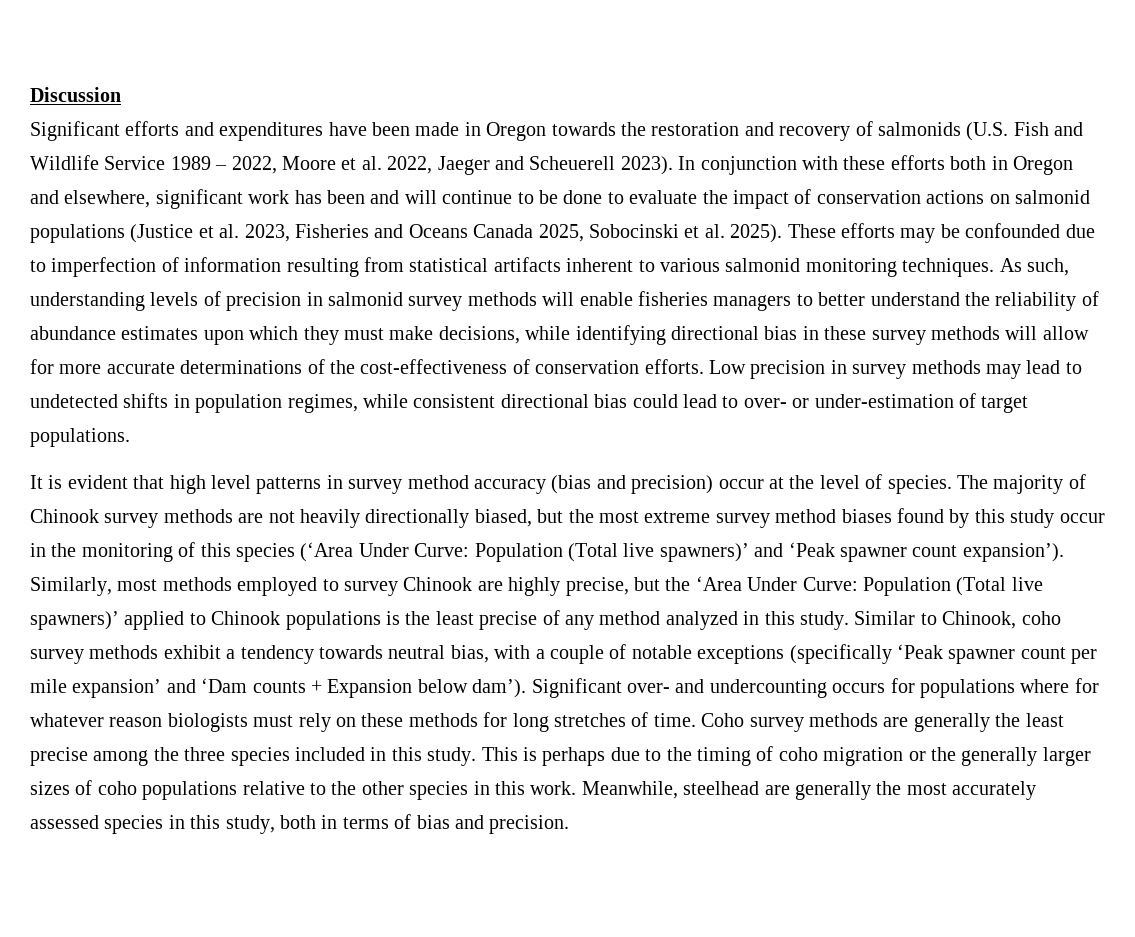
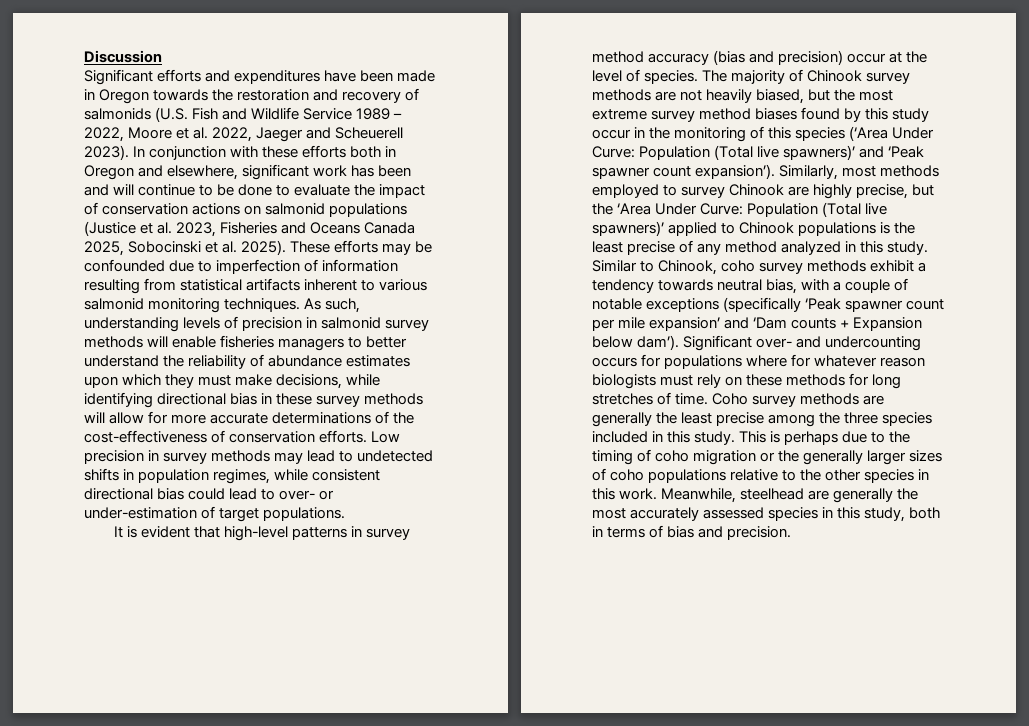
- It is evident that high level patterns in survey method accuracy (bias and precision) occur at the level of species.
+ It is evident that high-level patterns in survey method accuracy (bias and precision) occur at the level of species.
- The majority of Chinook survey methods are not heavily directionally biased, but the most extreme survey method biases found by this study occur in the monitoring of this species (‘Area Under Curve: Population (Total live spawners)’ and ‘Peak spawner count expansion’).
+ The majority of Chinook survey methods are not heavily biased, but the most extreme survey method biases found by this study occur in the monitoring of this species (‘Area Under Curve: Population (Total live spawners)’ and ‘Peak spawner count expansion’).

